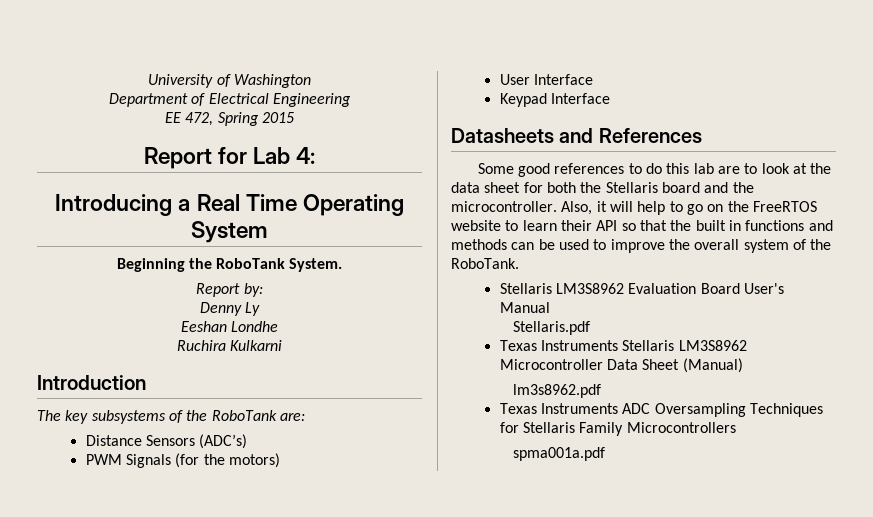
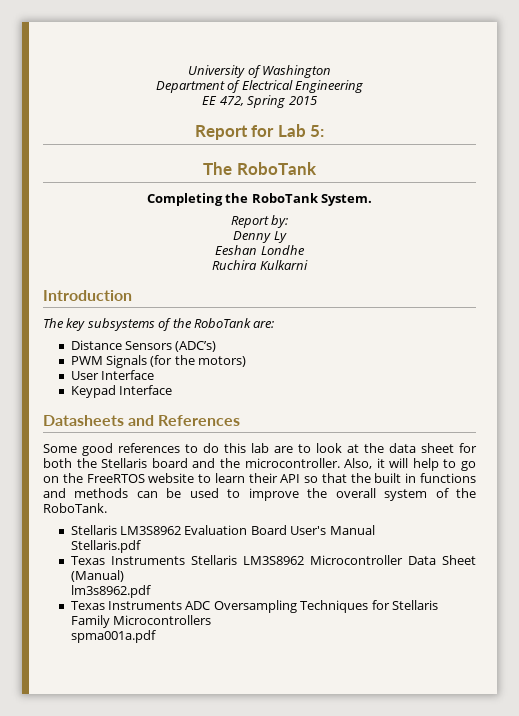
- Report for Lab 4:
- Introducing a Real Time Operating System
- Beginning the RoboTank System.
+ Report for Lab 5:
+ The RoboTank
+ Completing the RoboTank System.

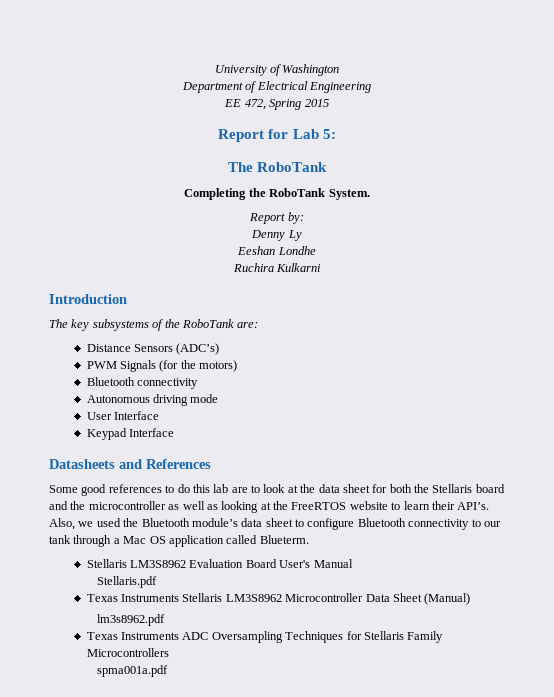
  PWM Signals (for the motors)
+ Bluetooth connectivity
+ Autonomous driving mode
- Some good references to do this lab are to look at the data sheet for both the Stellaris board and the microcontroller. Also, it will help to go on the FreeRTOS website to learn their API so that the built in functions and methods can be used to improve the overall system of the RoboTank.
+ Some good references to do this lab are to look at the data sheet for both the Stellaris board and the microcontroller as well as looking at the FreeRTOS website to learn their API’s. Also, we used the Bluetooth module’s data sheet to configure Bluetooth connectivity to our tank through a Mac OS application called Blueterm.

